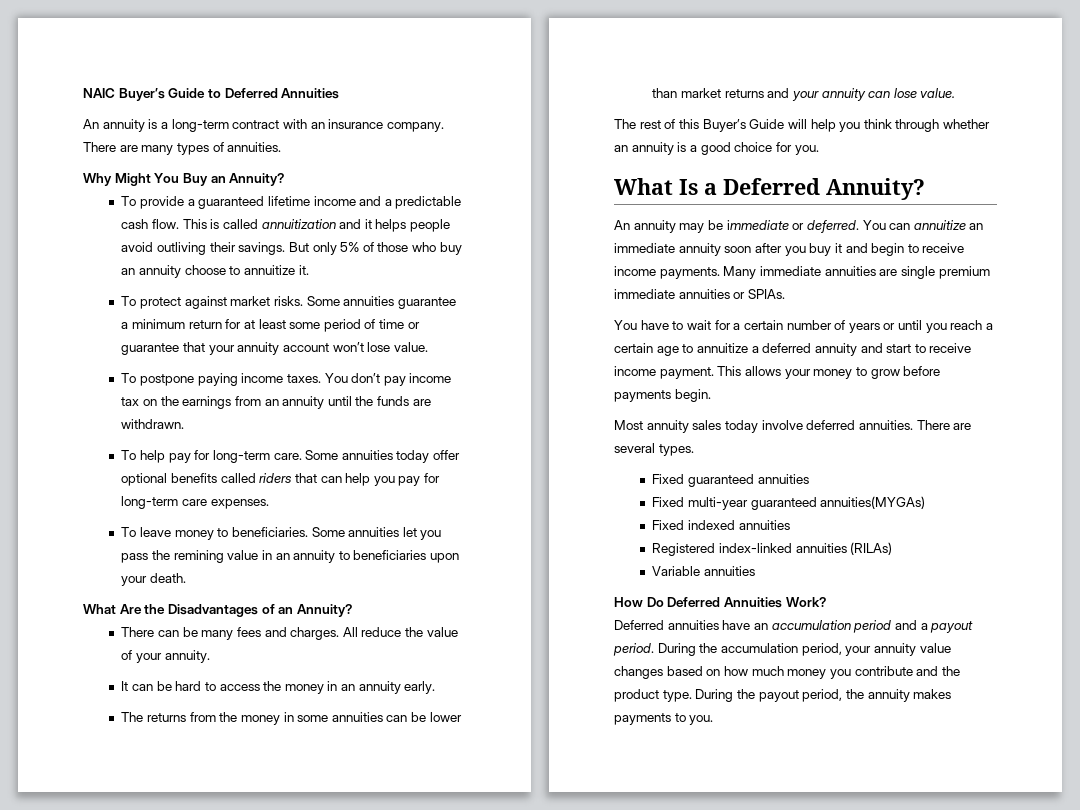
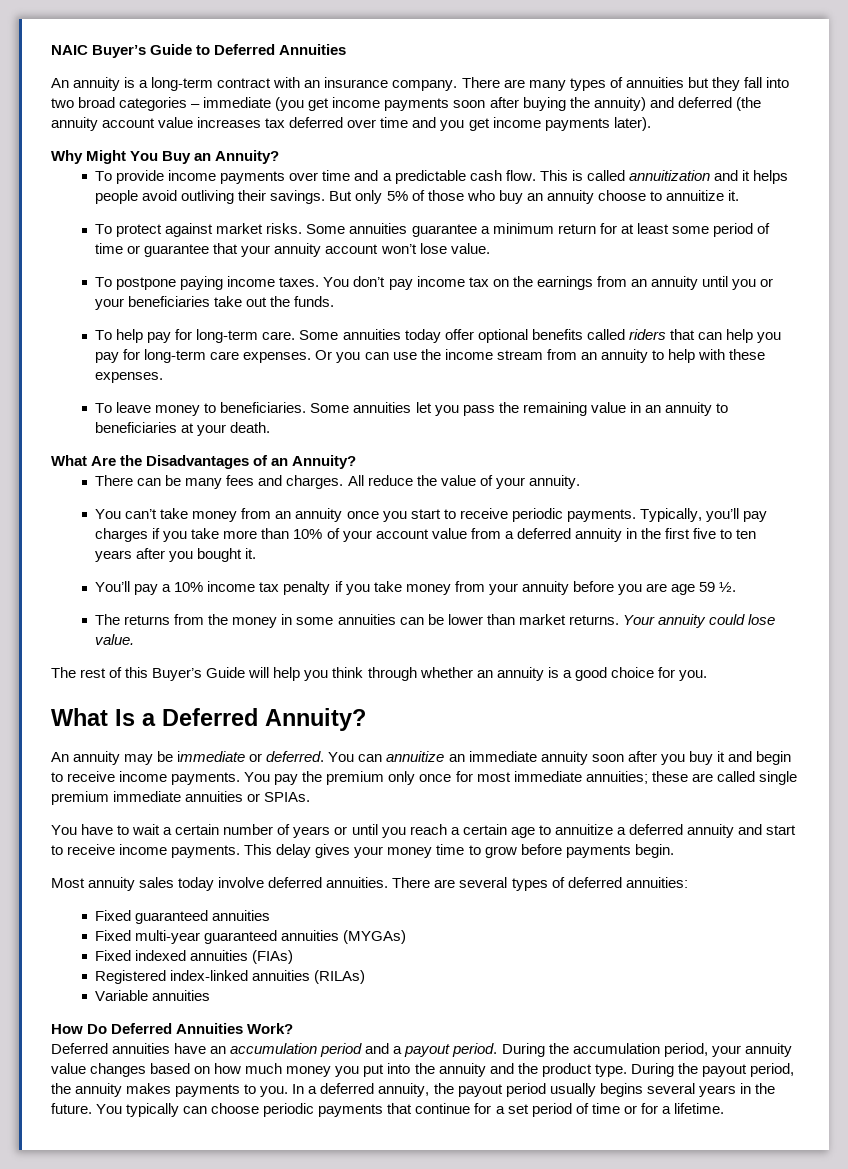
- There are many types of annuities.
+ There are many types of annuities but they fall into two broad categories – immediate (you get income payments soon after buying the annuity) and deferred (the annuity account value increases tax deferred over time and you get income payments later).
- To provide a guaranteed lifetime income and a predictable cash flow.
+ To provide income payments over time and a predictable cash flow.
- You don’t pay income tax on the earnings from an annuity until the funds are withdrawn.
+ You don’t pay income tax on the earnings from an annuity until you or your beneficiaries take out the funds.
+ Or you can use the income stream from an annuity to help with these expenses.
- Some annuities let you pass the remining value in an annuity to beneficiaries upon your death.
+ Some annuities let you pass the remaining value in an annuity to beneficiaries at your death.
- It can be hard to access the money in an annuity early.
+ You can’t take money from an annuity once you start to receive periodic payments. Typically, you’ll pay charges if you take more than 10% of your account value from a deferred annuity in the first five to ten years after you bought it.
+ You’ll pay a 10% income tax penalty if you take money from your annuity before you are age 59 ½.
- The returns from the money in some annuities can be lower than market returns and your annuity can lose value.
+ The returns from the money in some annuities can be lower than market returns. Your annuity could lose value.
- Many immediate annuities are single premium immediate annuities or SPIAs.
+ You pay the premium only once for most immediate annuities; these are called single premium immediate annuities or SPIAs.
- You have to wait for a certain number of years or until you reach a certain age to annuitize a deferred annuity and start to receive income payment. This allows your money to grow before payments begin.
+ You have to wait a certain number of years or until you reach a certain age to annuitize a deferred annuity and start to receive income payments. This delay gives your money time to grow before payments begin.
- There are several types.
+ There are several types of deferred annuities:
- Fixed multi-year guaranteed annuities(MYGAs)
+ Fixed multi-year guaranteed annuities (MYGAs)
- Fixed indexed annuities
+ Fixed indexed annuities (FIAs)
- During the accumulation period, your annuity value changes based on how much money you contribute and the product type.
+ During the accumulation period, your annuity value changes based on how much money you put into the annuity and the product type.
+ In a deferred annuity, the payout period usually begins several years in the future. You typically can choose periodic payments that continue for a set period of time or for a lifetime.

